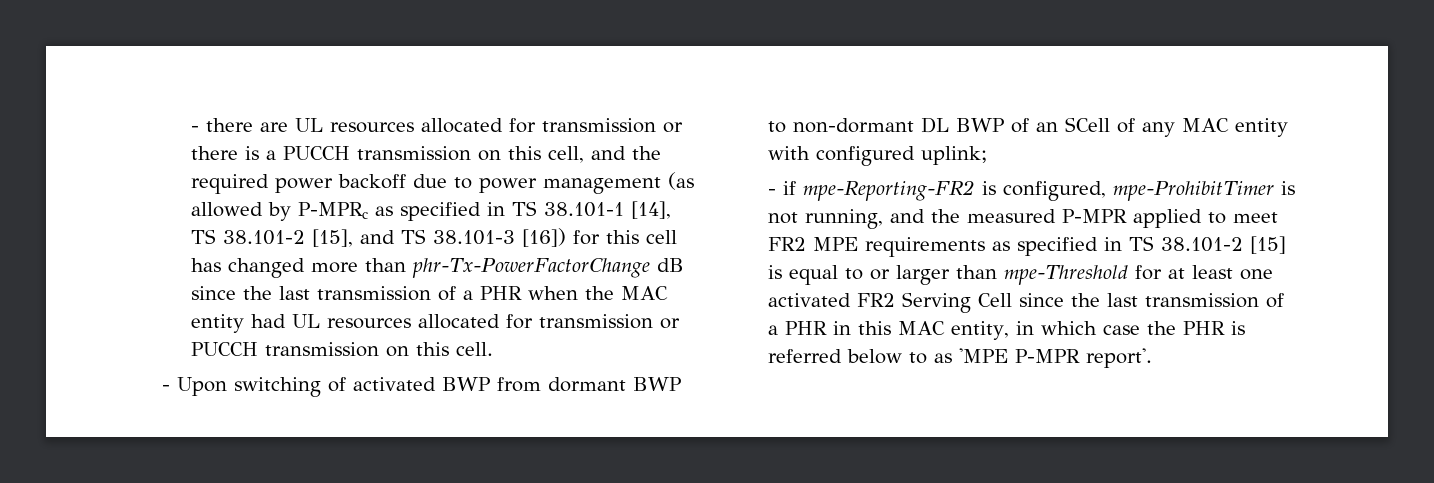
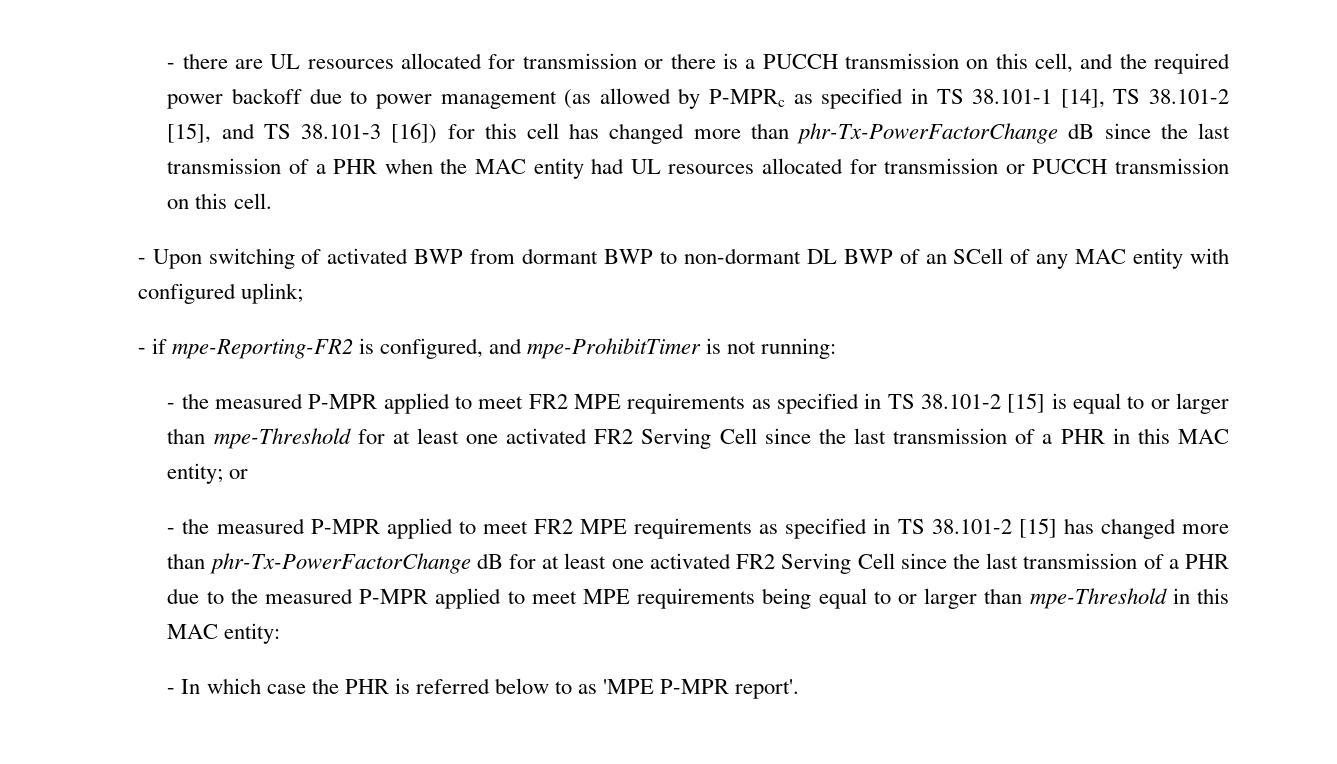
- - if mpe-Reporting-FR2 is configured, mpe-ProhibitTimer is not running, and the measured P-MPR applied to meet FR2 MPE requirements as specified in TS 38.101-2 [15] is equal to or larger than mpe-Threshold for at least one activated FR2 Serving Cell since the last transmission of a PHR in this MAC entity, in which case the PHR is referred below to as 'MPE P-MPR report'.
+ - if mpe-Reporting-FR2 is configured, and mpe-ProhibitTimer is not running:
+ - the measured P-MPR applied to meet FR2 MPE requirements as specified in TS 38.101-2 [15] is equal to or larger than mpe-Threshold for at least one activated FR2 Serving Cell since the last transmission of a PHR in this MAC entity; or
+ - the measured P-MPR applied to meet FR2 MPE requirements as specified in TS 38.101-2 [15] has changed more than phr-Tx-PowerFactorChange dB for at least one activated FR2 Serving Cell since the last transmission of a PHR due to the measured P-MPR applied to meet MPE requirements being equal to or larger than mpe-Threshold in this MAC entity:
+ - In which case the PHR is referred below to as 'MPE P-MPR report'.

